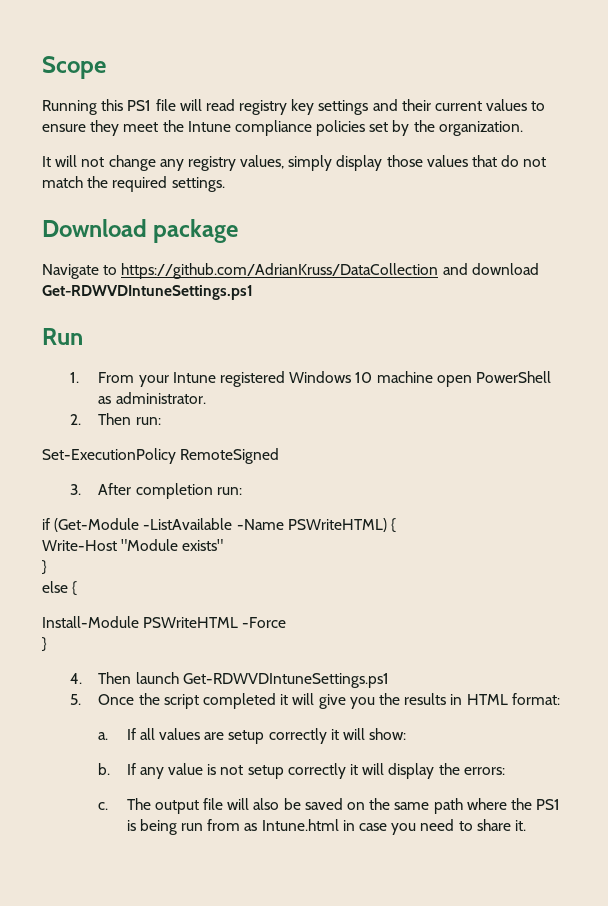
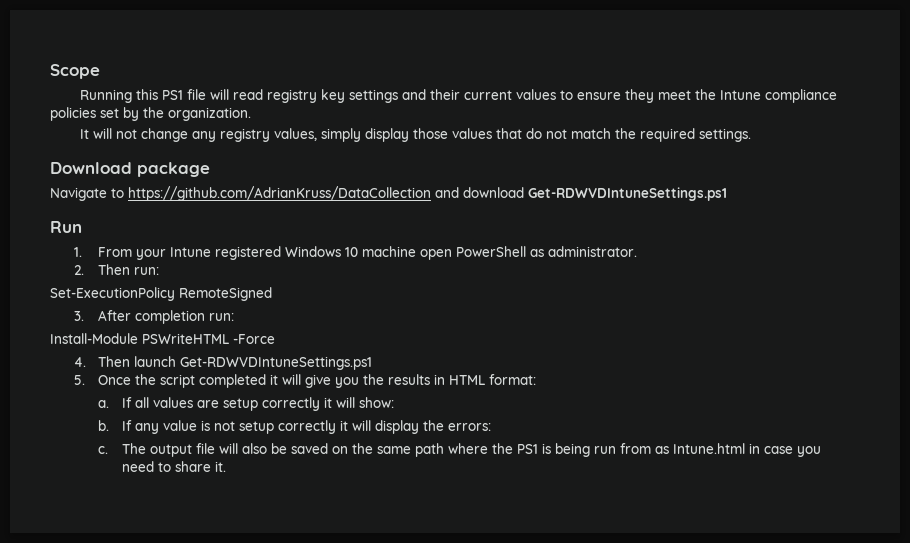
- if (Get-Module -ListAvailable -Name PSWriteHTML) {
- Write-Host "Module exists"
- }
- else {
  Install-Module PSWriteHTML -Force
- }

